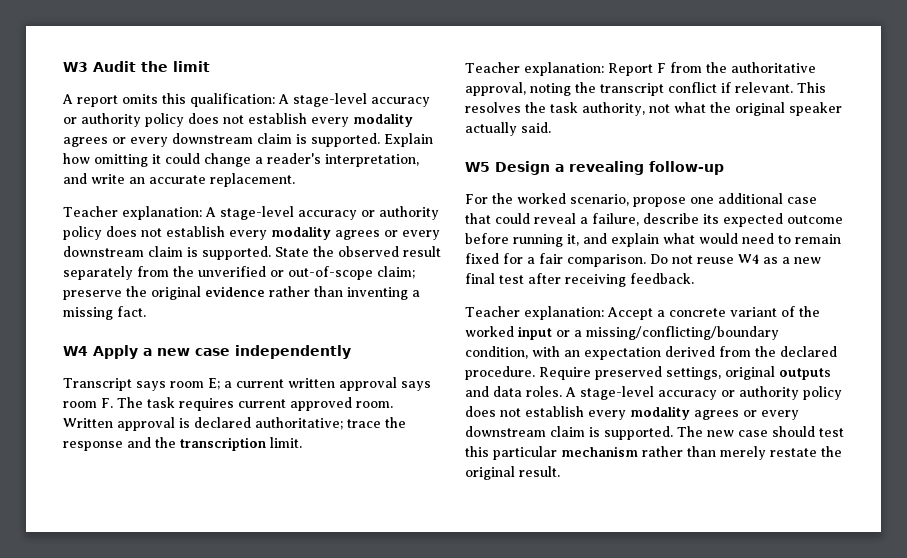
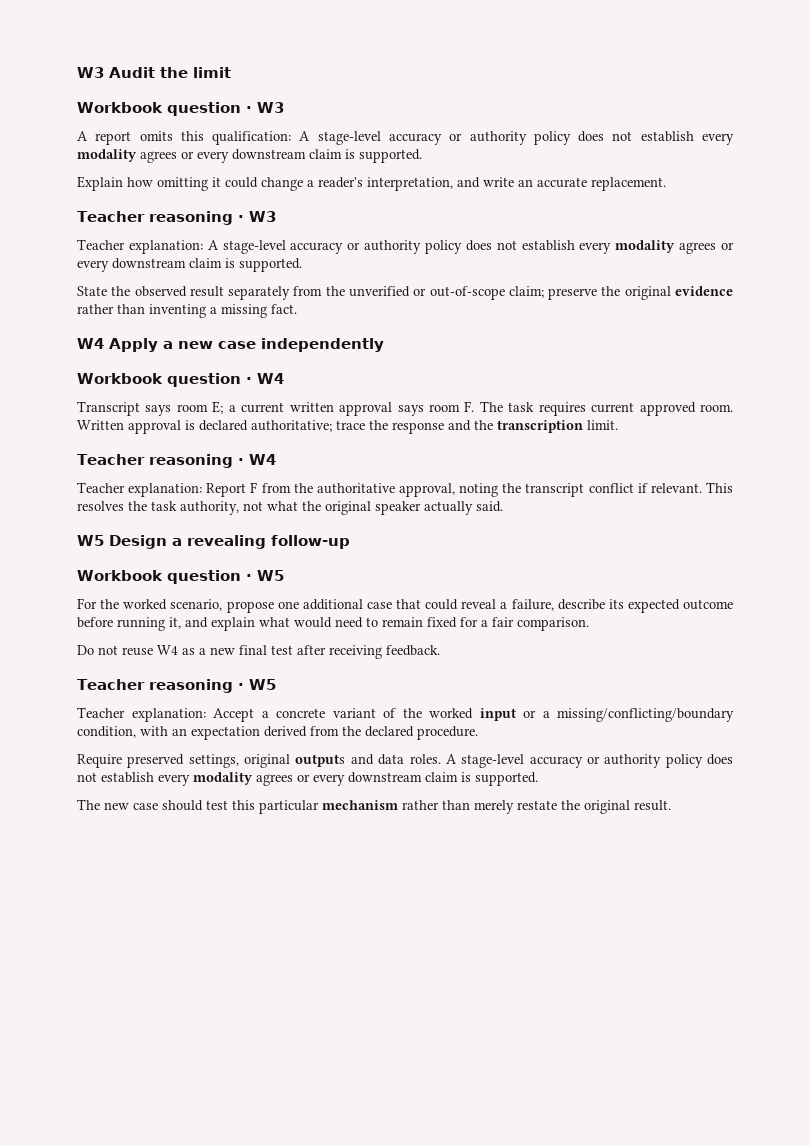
+ Workbook question · W3
- A report omits this qualification: A stage-level accuracy or authority policy does not establish every modality agrees or every downstream claim is supported. Explain how omitting it could change a reader's interpretation, and write an accurate replacement.
+ A report omits this qualification: A stage-level accuracy or authority policy does not establish every modality agrees or every downstream claim is supported.
+ Explain how omitting it could change a reader's interpretation, and write an accurate replacement.
+ Teacher reasoning · W3
- Teacher explanation: A stage-level accuracy or authority policy does not establish every modality agrees or every downstream claim is supported. State the observed result separately from the unverified or out-of-scope claim; preserve the original evidence rather than inventing a missing fact.
+ Teacher explanation: A stage-level accuracy or authority policy does not establish every modality agrees or every downstream claim is supported.
+ State the observed result separately from the unverified or out-of-scope claim; preserve the original evidence rather than inventing a missing fact.
+ Workbook question · W4
+ Teacher reasoning · W4
+ Workbook question · W5
- For the worked scenario, propose one additional case that could reveal a failure, describe its expected outcome before running it, and explain what would need to remain fixed for a fair comparison. Do not reuse W4 as a new final test after receiving feedback.
+ For the worked scenario, propose one additional case that could reveal a failure, describe its expected outcome before running it, and explain what would need to remain fixed for a fair comparison.
+ Do not reuse W4 as a new final test after receiving feedback.
+ Teacher reasoning · W5
- Teacher explanation: Accept a concrete variant of the worked input or a missing/conflicting/boundary condition, with an expectation derived from the declared procedure. Require preserved settings, original outputs and data roles. A stage-level accuracy or authority policy does not establish every modality agrees or every downstream claim is supported. The new case should test this particular mechanism rather than merely restate the original result.
+ Teacher explanation: Accept a concrete variant of the worked input or a missing/conflicting/boundary condition, with an expectation derived from the declared procedure.
+ Require preserved settings, original outputs and data roles. A stage-level accuracy or authority policy does not establish every modality agrees or every downstream claim is supported.
+ The new case should test this particular mechanism rather than merely restate the original result.

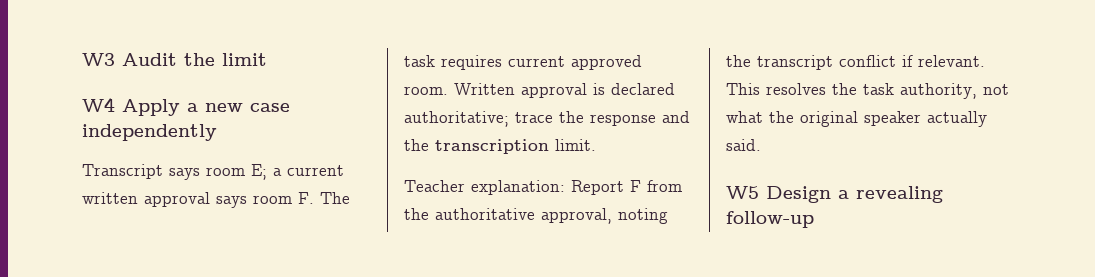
- Workbook question · W3
- A report omits this qualification: A stage-level accuracy or authority policy does not establish every modality agrees or every downstream claim is supported.
- Explain how omitting it could change a reader's interpretation, and write an accurate replacement.
- Teacher reasoning · W3
- Teacher explanation: A stage-level accuracy or authority policy does not establish every modality agrees or every downstream claim is supported.
- State the observed result separately from the unverified or out-of-scope claim; preserve the original evidence rather than inventing a missing fact.
- Workbook question · W4
- Teacher reasoning · W4
- Workbook question · W5
- For the worked scenario, propose one additional case that could reveal a failure, describe its expected outcome before running it, and explain what would need to remain fixed for a fair comparison.
- Do not reuse W4 as a new final test after receiving feedback.
- Teacher reasoning · W5
- Teacher explanation: Accept a concrete variant of the worked input or a missing/conflicting/boundary condition, with an expectation derived from the declared procedure.
- Require preserved settings, original outputs and data roles. A stage-level accuracy or authority policy does not establish every modality agrees or every downstream claim is supported.
- The new case should test this particular mechanism rather than merely restate the original result.

